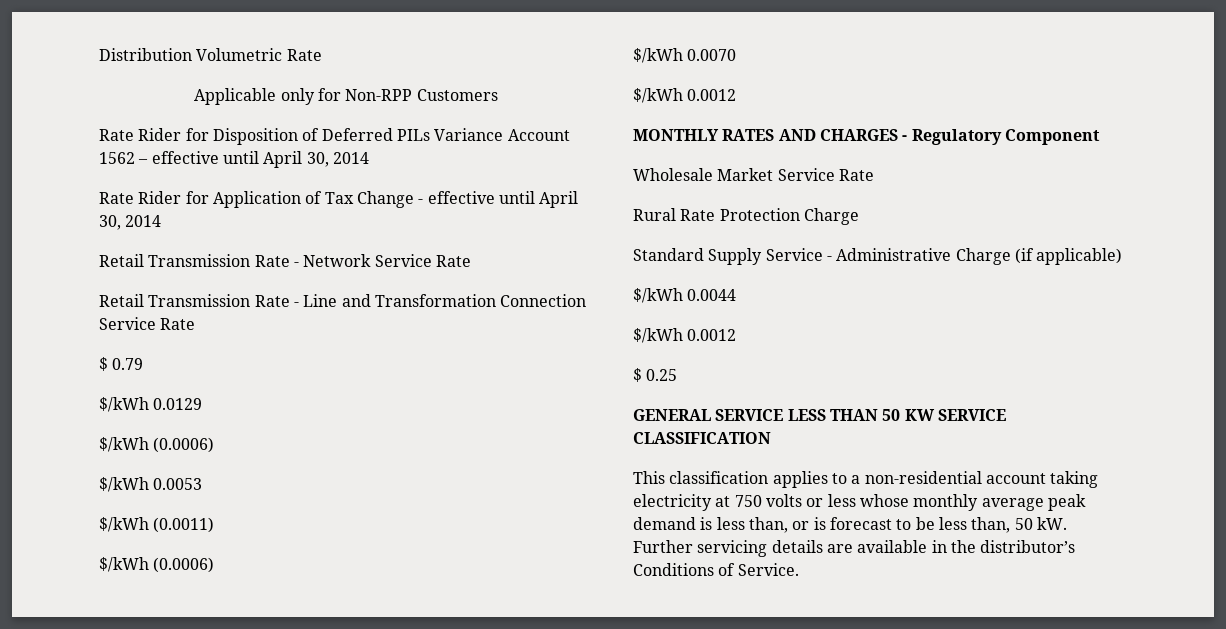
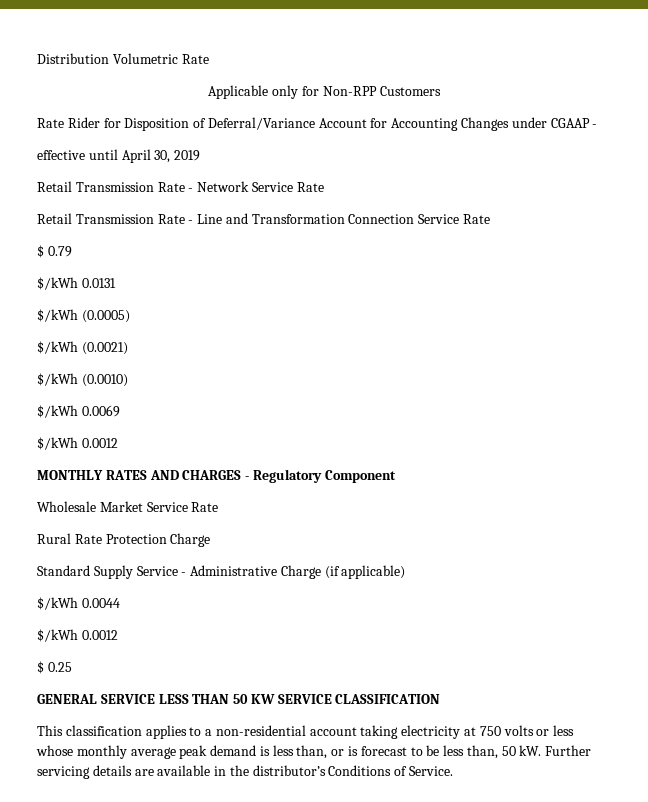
- Rate Rider for Disposition of Deferred PILs Variance Account 1562 – effective until April 30, 2014
- Rate Rider for Application of Tax Change - effective until April 30, 2014
+ Rate Rider for Disposition of Deferral/Variance Account for Accounting Changes under CGAAP -
+ effective until April 30, 2019
- $/kWh 0.0129
- $/kWh (0.0006)
- $/kWh 0.0053
- $/kWh (0.0011)
- $/kWh (0.0006)
- $/kWh 0.0070
+ $/kWh 0.0131
+ $/kWh (0.0005)
+ $/kWh (0.0021)
+ $/kWh (0.0010)
+ $/kWh 0.0069

